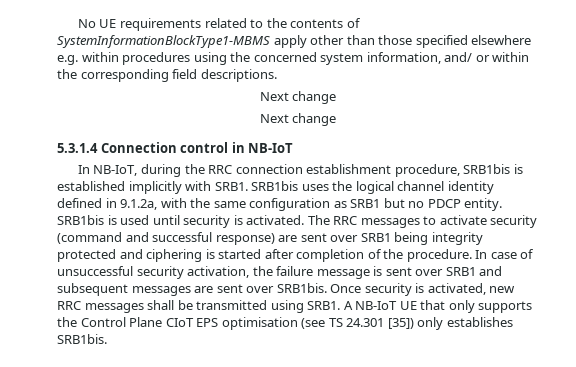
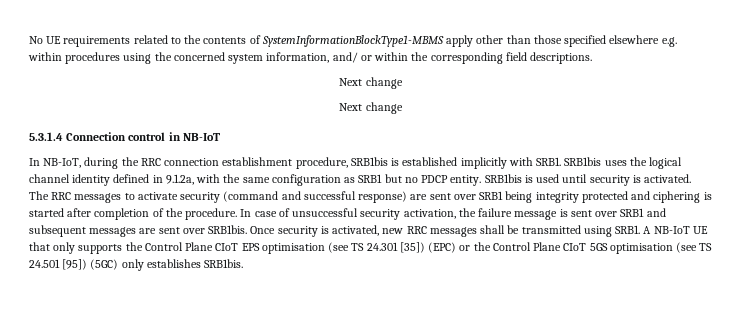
- A NB-IoT UE that only supports the Control Plane CIoT EPS optimisation (see TS 24.301 [35]) only establishes SRB1bis.
+ A NB-IoT UE that only supports the Control Plane CIoT EPS optimisation (see TS 24.301 [35]) (EPC) or the Control Plane CIoT 5GS optimisation (see TS 24.501 [95]) (5GC) only establishes SRB1bis.

